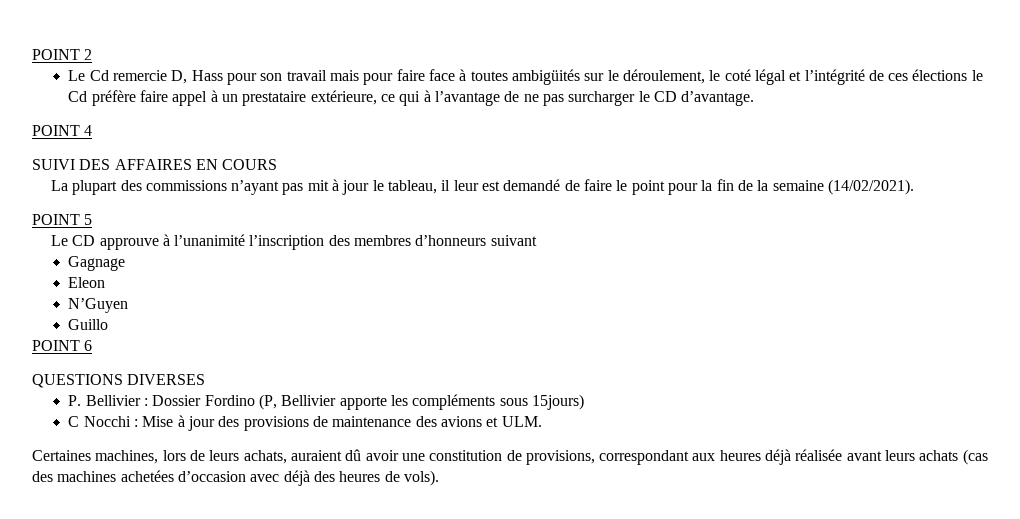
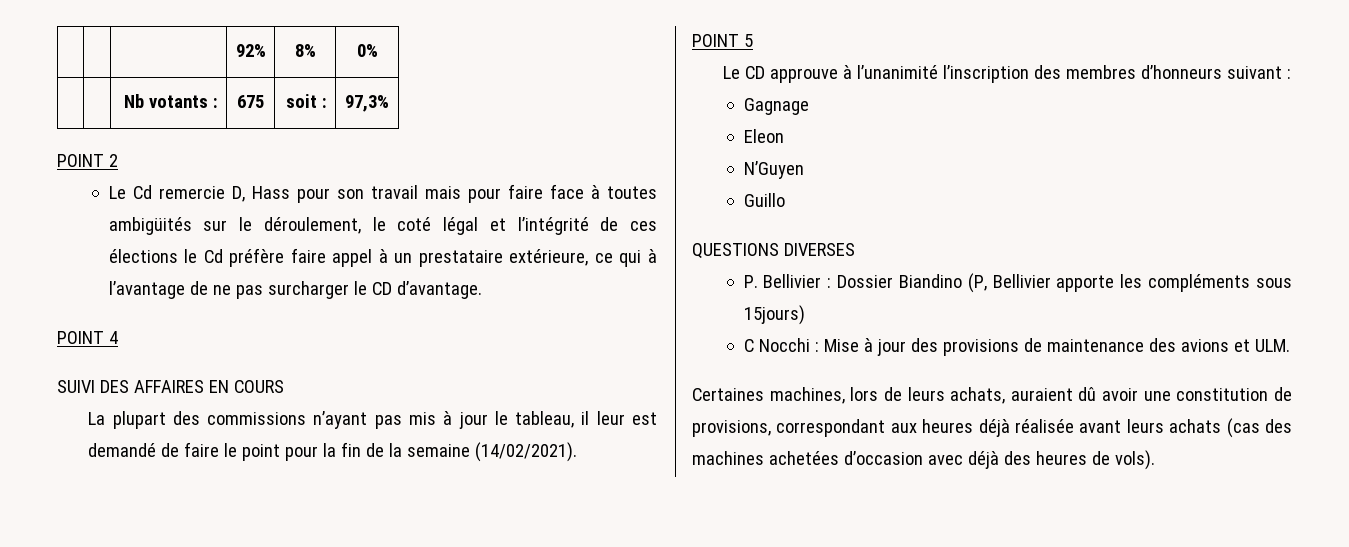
+ | | | 92% | 8% | 0%
+ | | Nb votants : | 675 | soit : | 97,3%
- La plupart des commissions n’ayant pas mit à jour le tableau, il leur est demandé de faire le point pour la fin de la semaine (14/02/2021).
+ La plupart des commissions n’ayant pas mis à jour le tableau, il leur est demandé de faire le point pour la fin de la semaine (14/02/2021).
- Le CD approuve à l’unanimité l’inscription des membres d’honneurs suivant
+ Le CD approuve à l’unanimité l’inscription des membres d’honneurs suivant :
- POINT 6
- P. Bellivier : Dossier Fordino (P, Bellivier apporte les compléments sous 15jours)
+ P. Bellivier : Dossier Biandino (P, Bellivier apporte les compléments sous 15jours)

